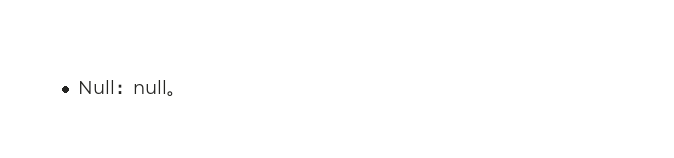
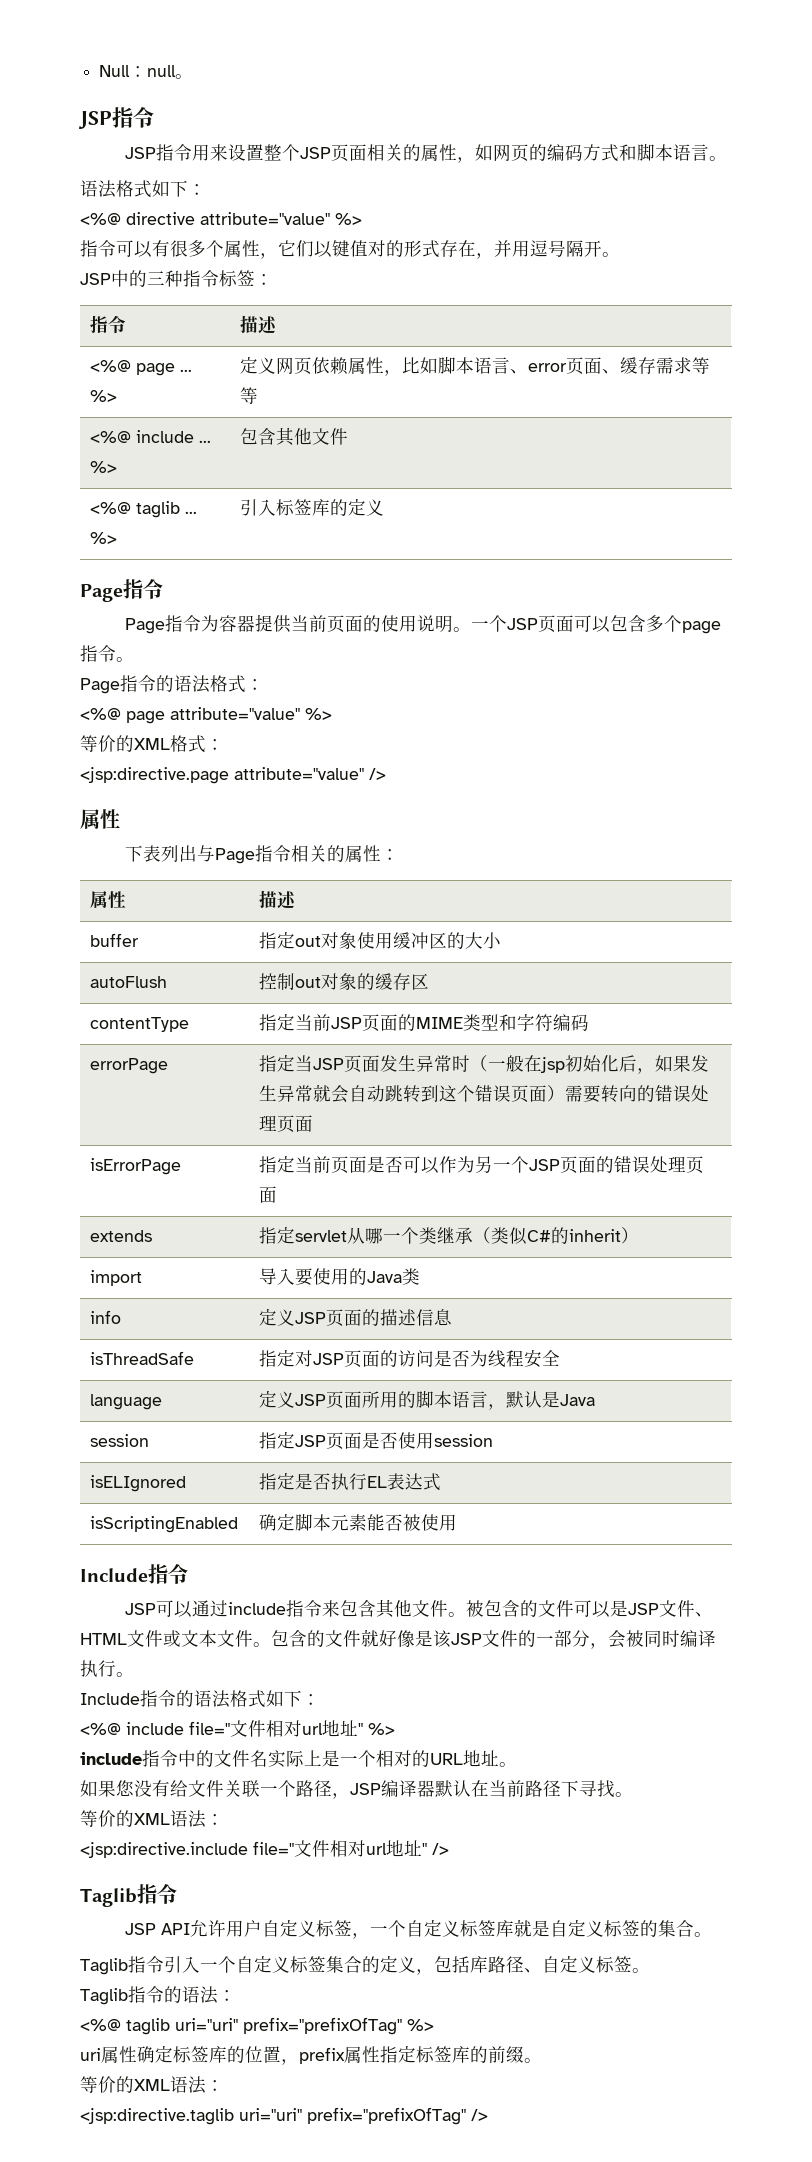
  Null：null。
+ JSP指令
+ JSP指令用来设置整个JSP页面相关的属性，如网页的编码方式和脚本语言。
+ 语法格式如下：
+ <%@ directive attribute="value" %>
+ 指令可以有很多个属性，它们以键值对的形式存在，并用逗号隔开。
+ JSP中的三种指令标签：
+ 指令 | 描述
+ <%@ page ... %> | 定义网页依赖属性，比如脚本语言、error页面、缓存需求等等
+ <%@ include ... %> | 包含其他文件
+ <%@ taglib ... %> | 引入标签库的定义
+ Page指令
+ Page指令为容器提供当前页面的使用说明。一个JSP页面可以包含多个page指令。
+ Page指令的语法格式：
+ <%@ page attribute="value" %>
+ 等价的XML格式：
+ <jsp:directive.page attribute="value" />
+ 属性
+ 下表列出与Page指令相关的属性：
+ 属性 | 描述
+ buffer | 指定out对象使用缓冲区的大小
+ autoFlush | 控制out对象的缓存区
+ contentType | 指定当前JSP页面的MIME类型和字符编码
+ errorPage | 指定当JSP页面发生异常时（一般在jsp初始化后，如果发生异常就会自动跳转到这个错误页面）需要转向的错误处理页面
+ isErrorPage | 指定当前页面是否可以作为另一个JSP页面的错误处理页面
+ extends | 指定servlet从哪一个类继承（类似C#的inherit）
+ import | 导入要使用的Java类
+ info | 定义JSP页面的描述信息
+ isThreadSafe | 指定对JSP页面的访问是否为线程安全
+ language | 定义JSP页面所用的脚本语言，默认是Java
+ session | 指定JSP页面是否使用session
+ isELIgnored | 指定是否执行EL表达式
+ isScriptingEnabled | 确定脚本元素能否被使用
+ Include指令
+ JSP可以通过include指令来包含其他文件。被包含的文件可以是JSP文件、HTML文件或文本文件。包含的文件就好像是该JSP文件的一部分，会被同时编译执行。
+ Include指令的语法格式如下：
+ <%@ include file="文件相对url地址" %>
+ include指令中的文件名实际上是一个相对的URL地址。
+ 如果您没有给文件关联一个路径，JSP编译器默认在当前路径下寻找。
+ 等价的XML语法：
+ <jsp:directive.include file="文件相对url地址" />
+ Taglib指令
+ JSP API允许用户自定义标签，一个自定义标签库就是自定义标签的集合。
+ Taglib指令引入一个自定义标签集合的定义，包括库路径、自定义标签。
+ Taglib指令的语法：
+ <%@ taglib uri="uri" prefix="prefixOfTag" %>
+ uri属性确定标签库的位置，prefix属性指定标签库的前缀。
+ 等价的XML语法：
+ <jsp:directive.taglib uri="uri" prefix="prefixOfTag" />

